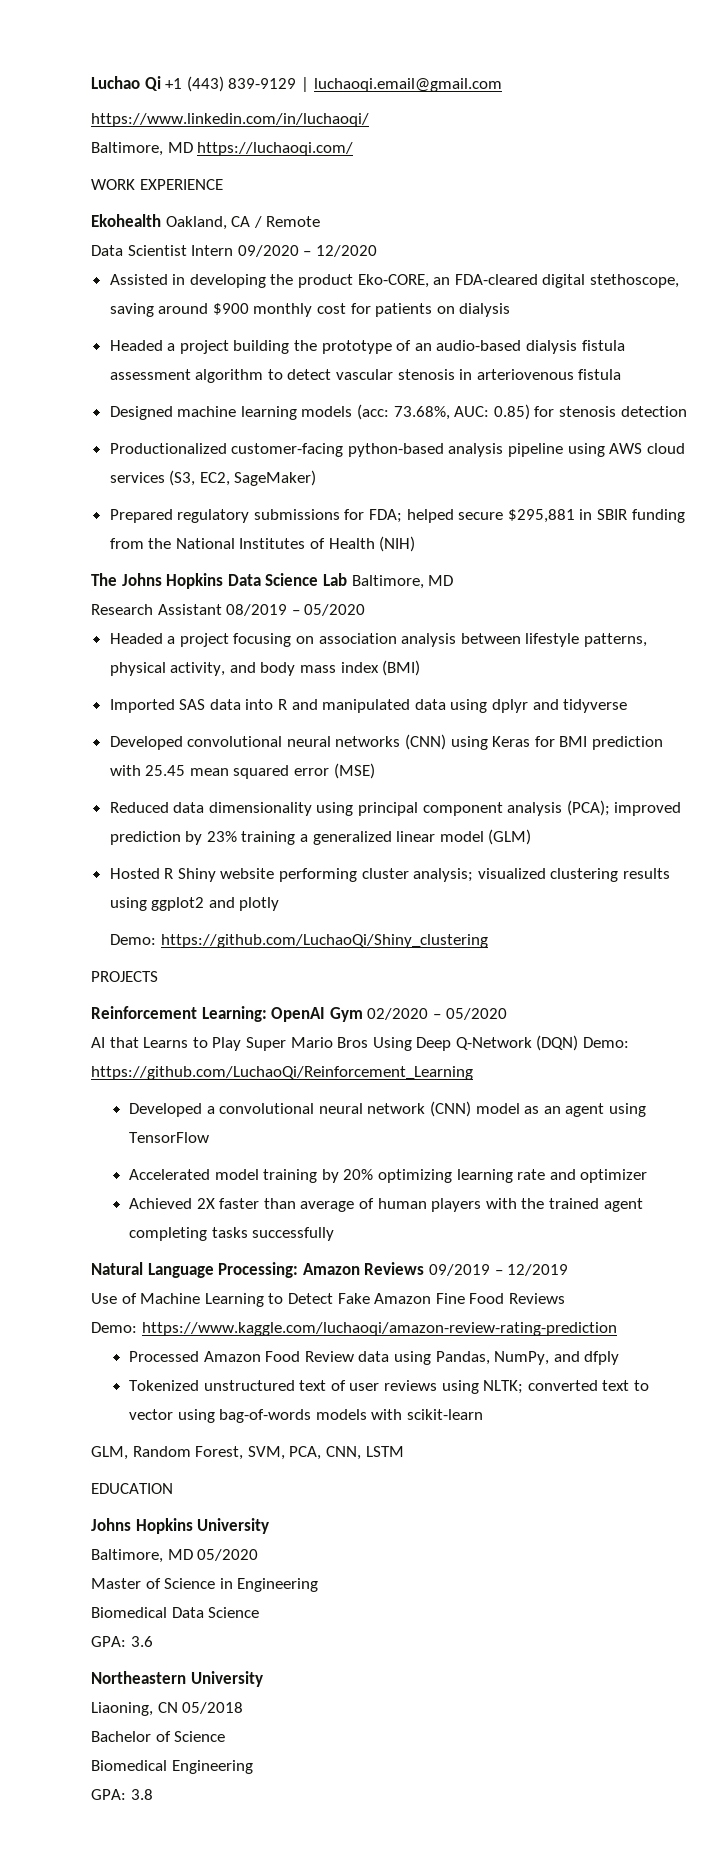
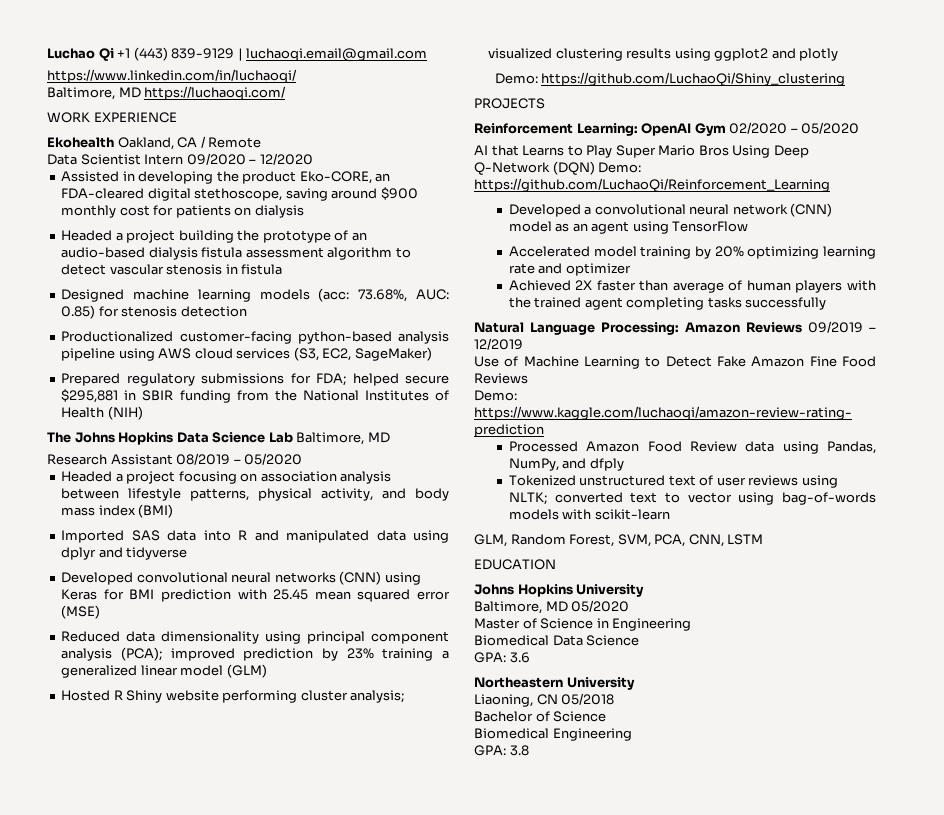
- Headed a project building the prototype of an audio-based dialysis fistula assessment algorithm to detect vascular stenosis in arteriovenous fistula
+ Headed a project building the prototype of an audio-based dialysis fistula assessment algorithm to detect vascular stenosis in fistula

